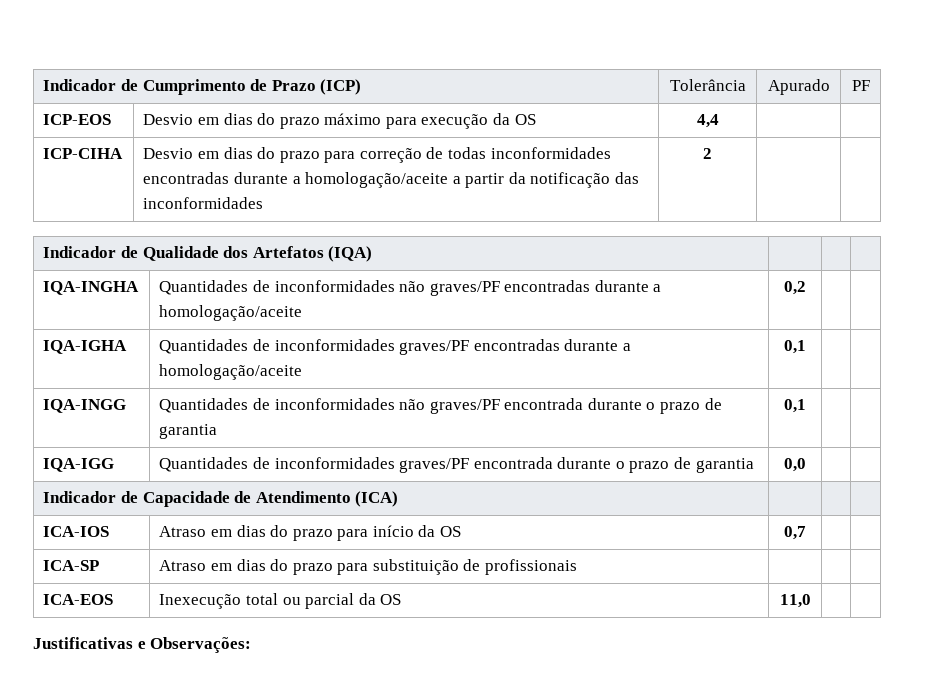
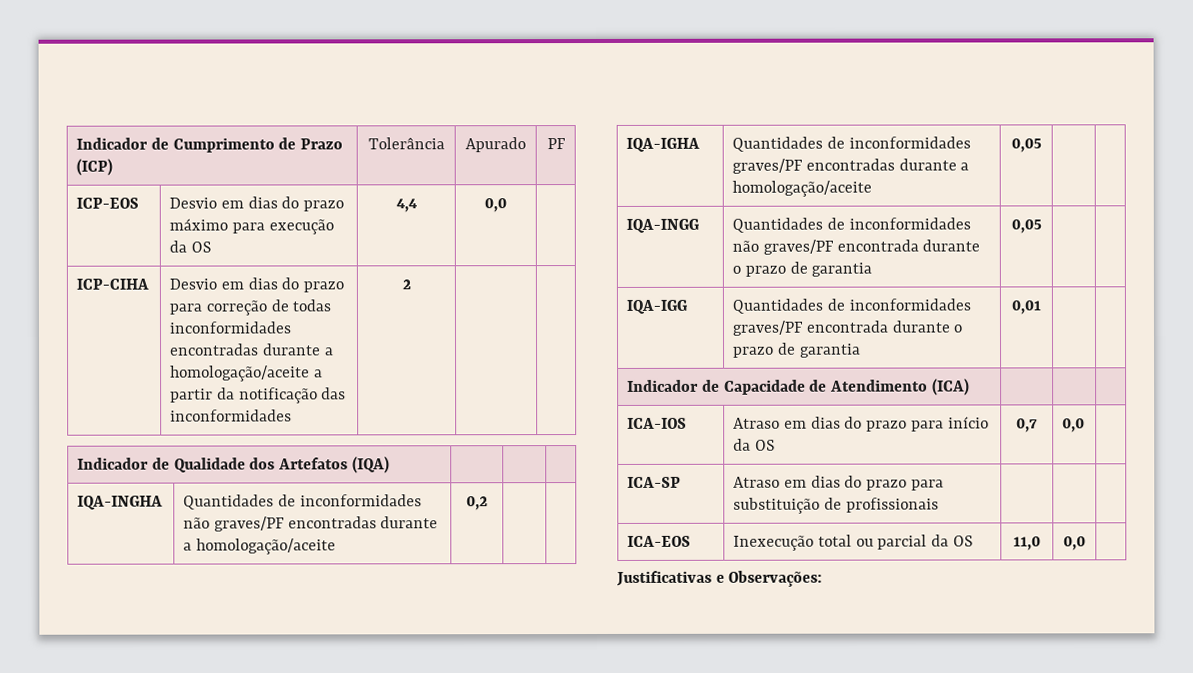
- ICP-EOS | Desvio em dias do prazo máximo para execução da OS | 4,4 | |
+ ICP-EOS | Desvio em dias do prazo máximo para execução da OS | 4,4 | 0,0 |
- IQA-IGHA | Quantidades de inconformidades graves/PF encontradas durante a homologação/aceite | 0,1 | |
+ IQA-IGHA | Quantidades de inconformidades graves/PF encontradas durante a homologação/aceite | 0,05 | |
- IQA-INGG | Quantidades de inconformidades não graves/PF encontrada durante o prazo de garantia | 0,1 | |
+ IQA-INGG | Quantidades de inconformidades não graves/PF encontrada durante o prazo de garantia | 0,05 | |
- IQA-IGG | Quantidades de inconformidades graves/PF encontrada durante o prazo de garantia | 0,0 | |
+ IQA-IGG | Quantidades de inconformidades graves/PF encontrada durante o prazo de garantia | 0,01 | |
- ICA-IOS | Atraso em dias do prazo para início da OS | 0,7 | |
+ ICA-IOS | Atraso em dias do prazo para início da OS | 0,7 | 0,0 |
- ICA-EOS | Inexecução total ou parcial da OS | 11,0 | |
+ ICA-EOS | Inexecução total ou parcial da OS | 11,0 | 0,0 |

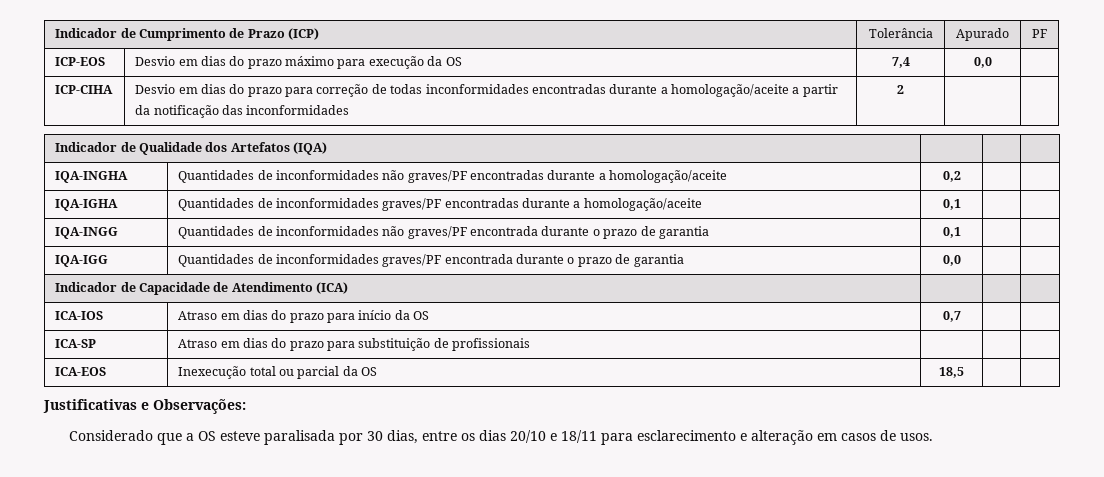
- ICP-EOS | Desvio em dias do prazo máximo para execução da OS | 4,4 | 0,0 |
+ ICP-EOS | Desvio em dias do prazo máximo para execução da OS | 7,4 | 0,0 |
- IQA-IGHA | Quantidades de inconformidades graves/PF encontradas durante a homologação/aceite | 0,05 | |
+ IQA-IGHA | Quantidades de inconformidades graves/PF encontradas durante a homologação/aceite | 0,1 | |
- IQA-INGG | Quantidades de inconformidades não graves/PF encontrada durante o prazo de garantia | 0,05 | |
+ IQA-INGG | Quantidades de inconformidades não graves/PF encontrada durante o prazo de garantia | 0,1 | |
- IQA-IGG | Quantidades de inconformidades graves/PF encontrada durante o prazo de garantia | 0,01 | |
+ IQA-IGG | Quantidades de inconformidades graves/PF encontrada durante o prazo de garantia | 0,0 | |
- ICA-IOS | Atraso em dias do prazo para início da OS | 0,7 | 0,0 |
+ ICA-IOS | Atraso em dias do prazo para início da OS | 0,7 | |
- ICA-EOS | Inexecução total ou parcial da OS | 11,0 | 0,0 |
+ ICA-EOS | Inexecução total ou parcial da OS | 18,5 | |
+ Considerado que a OS esteve paralisada por 30 dias, entre os dias 20/10 e 18/11 para esclarecimento e alteração em casos de usos.

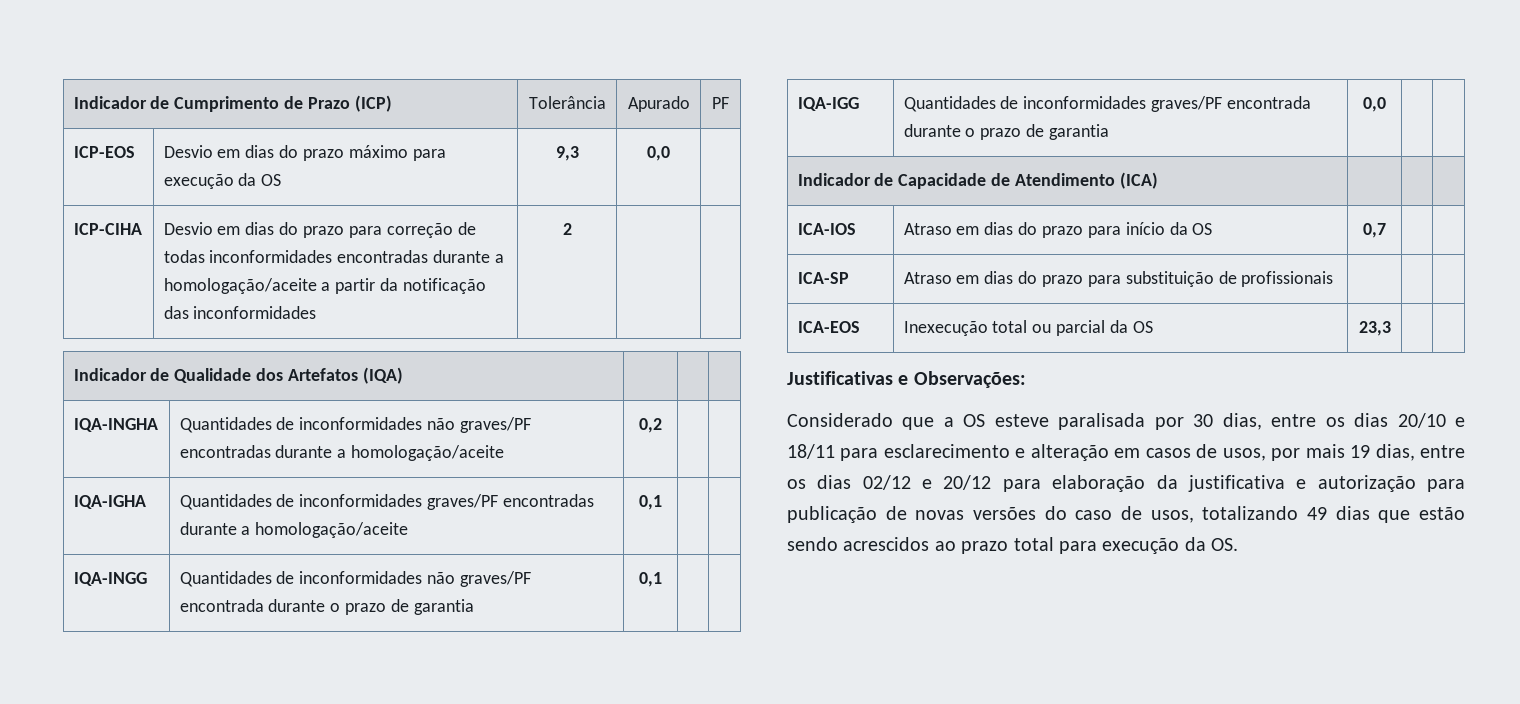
- ICP-EOS | Desvio em dias do prazo máximo para execução da OS | 7,4 | 0,0 |
+ ICP-EOS | Desvio em dias do prazo máximo para execução da OS | 9,3 | 0,0 |
- ICA-EOS | Inexecução total ou parcial da OS | 18,5 | |
+ ICA-EOS | Inexecução total ou parcial da OS | 23,3 | |
- Considerado que a OS esteve paralisada por 30 dias, entre os dias 20/10 e 18/11 para esclarecimento e alteração em casos de usos.
+ Considerado que a OS esteve paralisada por 30 dias, entre os dias 20/10 e 18/11 para esclarecimento e alteração em casos de usos, por mais 19 dias, entre os dias 02/12 e 20/12 para elaboração da justificativa e autorização para publicação de novas versões do caso de usos, totalizando 49 dias que estão sendo acrescidos ao prazo total para execução da OS.

